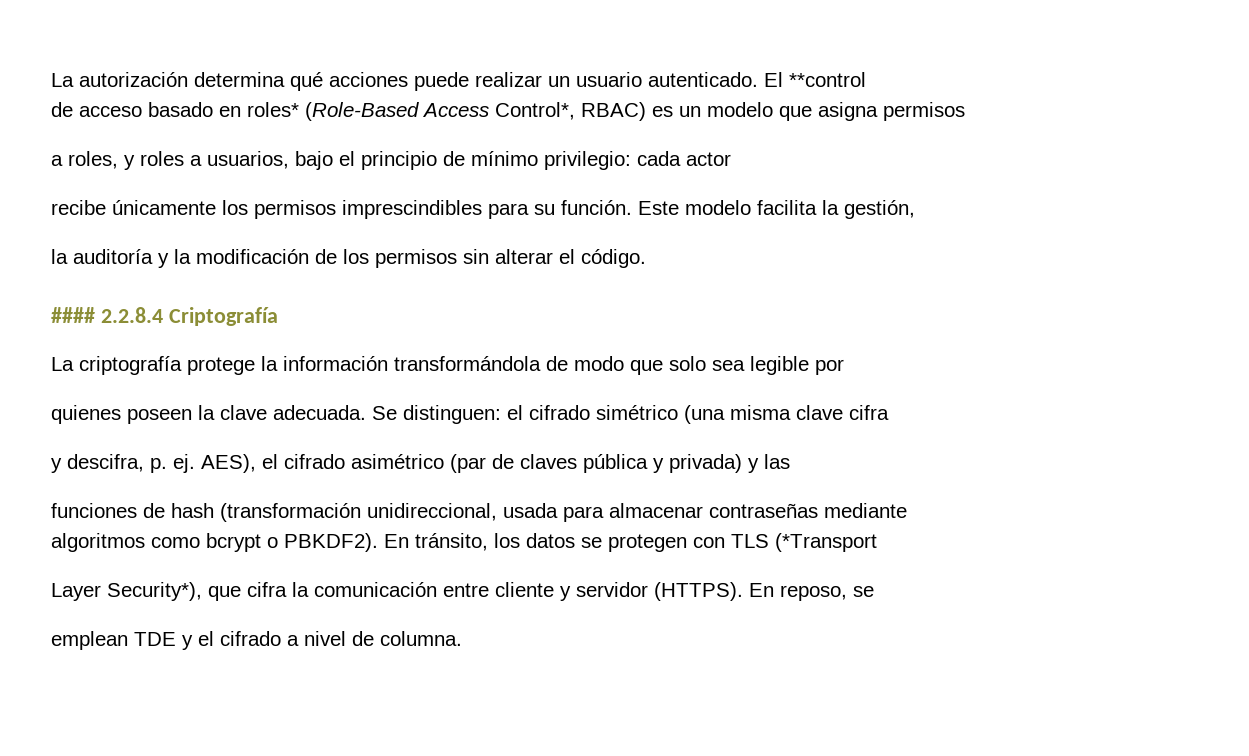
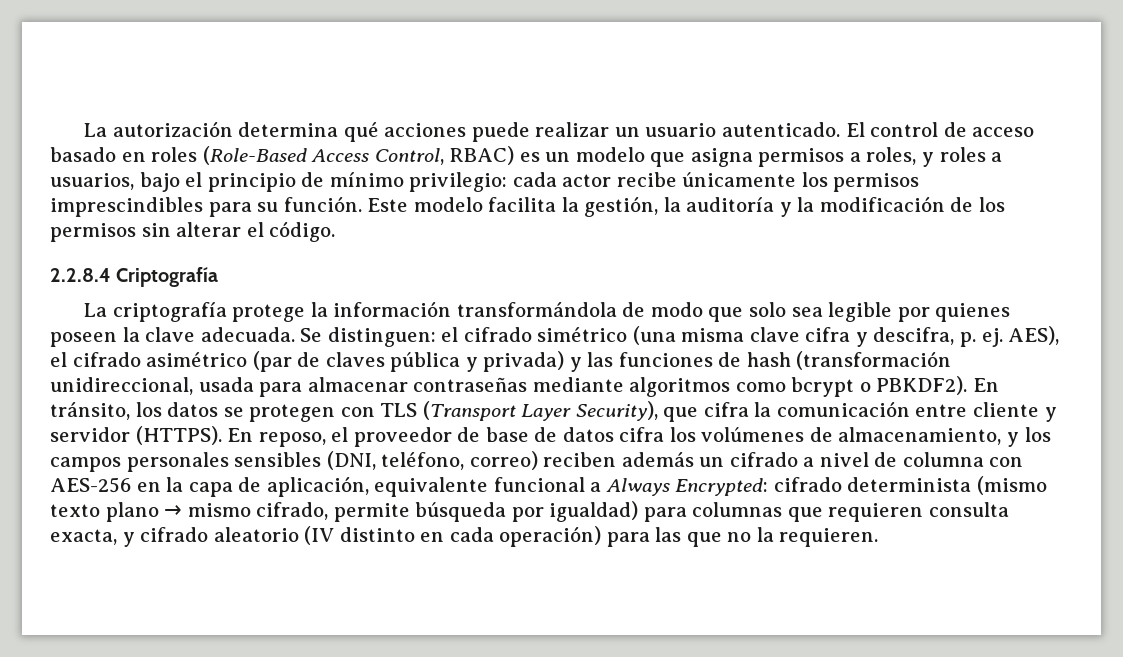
- El **control
- de acceso basado en roles* (Role-Based Access Control*, RBAC) es un modelo que asigna permisos
- a roles, y roles a usuarios, bajo el principio de mínimo privilegio: cada actor
- recibe únicamente los permisos imprescindibles para su función.
+ El control de acceso basado en roles (Role-Based Access Control, RBAC) es un modelo que asigna permisos a roles, y roles a usuarios, bajo el principio de mínimo privilegio: cada actor recibe únicamente los permisos imprescindibles para su función.
- Este modelo facilita la gestión,
- la auditoría y la modificación de los permisos sin alterar el código.
+ Este modelo facilita la gestión, la auditoría y la modificación de los permisos sin alterar el código.
- #### 2.2.8.4 Criptografía
+ 2.2.8.4 Criptografía
- La criptografía protege la información transformándola de modo que solo sea legible por
- quienes poseen la clave adecuada.
+ La criptografía protege la información transformándola de modo que solo sea legible por quienes poseen la clave adecuada.
- Se distinguen: el cifrado simétrico (una misma clave cifra
- y descifra, p. ej.
+ Se distinguen: el cifrado simétrico (una misma clave cifra y descifra, p. ej.
- AES), el cifrado asimétrico (par de claves pública y privada) y las
- funciones de hash (transformación unidireccional, usada para almacenar contraseñas mediante
- algoritmos como bcrypt o PBKDF2).
+ AES), el cifrado asimétrico (par de claves pública y privada) y las funciones de hash (transformación unidireccional, usada para almacenar contraseñas mediante algoritmos como bcrypt o PBKDF2).
- En tránsito, los datos se protegen con TLS (*Transport
- Layer Security*), que cifra la comunicación entre cliente y servidor (HTTPS).
+ En tránsito, los datos se protegen con TLS (Transport Layer Security), que cifra la comunicación entre cliente y servidor (HTTPS).
- En reposo, se
- emplean TDE y el cifrado a nivel de columna.
+ En reposo, el proveedor de base de datos cifra los volúmenes de almacenamiento, y los campos personales sensibles (DNI, teléfono, correo) reciben además un cifrado a nivel de columna con AES-256 en la capa de aplicación, equivalente funcional a Always Encrypted: cifrado determinista (mismo texto plano → mismo cifrado, permite búsqueda por igualdad) para columnas que requieren consulta exacta, y cifrado aleatorio (IV distinto en cada operación) para las que no la requieren.

